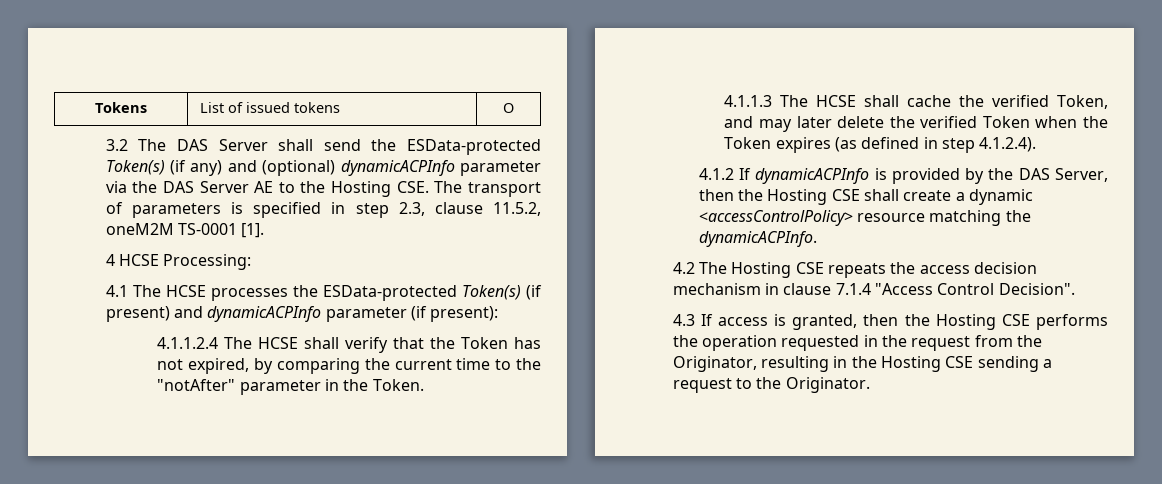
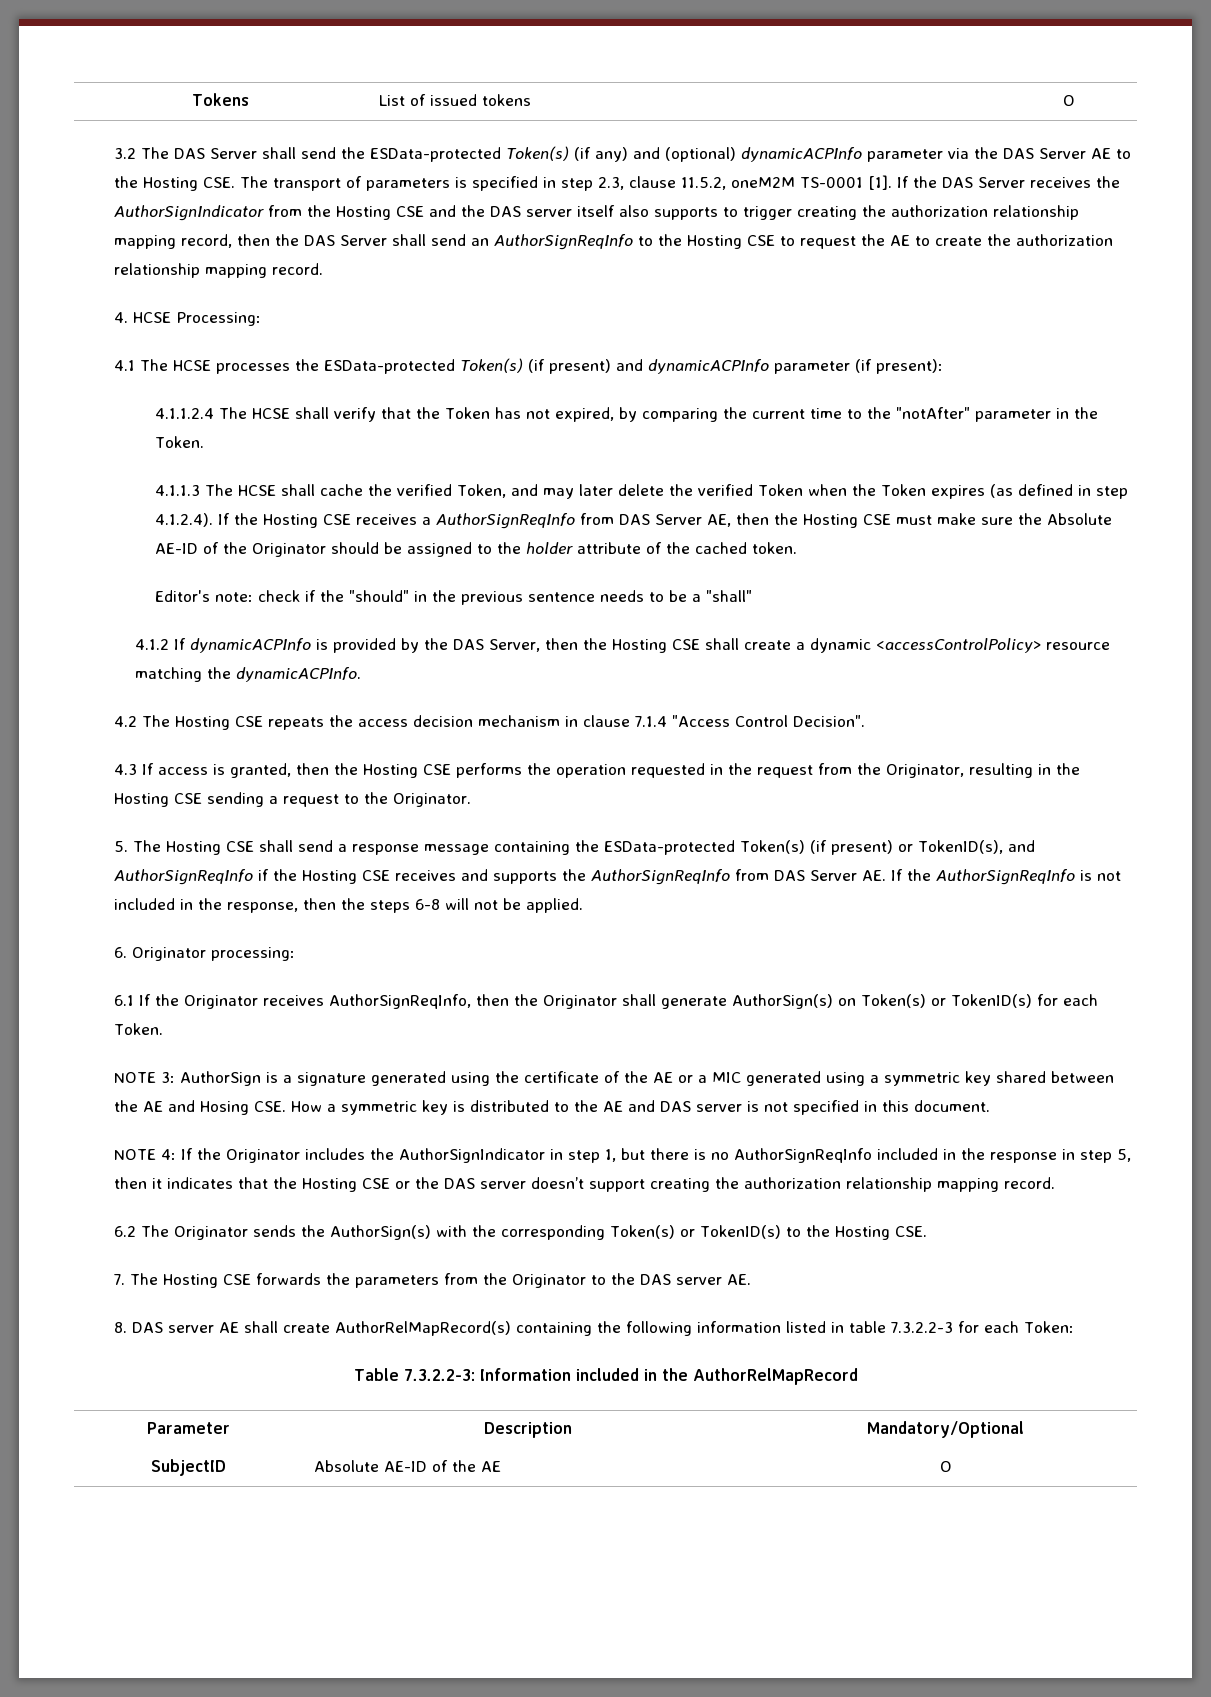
- 3.2 The DAS Server shall send the ESData-protected Token(s) (if any) and (optional) dynamicACPInfo parameter via the DAS Server AE to the Hosting CSE. The transport of parameters is specified in step 2.3, clause 11.5.2, oneM2M TS-0001 [1].
- 4 HCSE Processing:
+ 3.2 The DAS Server shall send the ESData-protected Token(s) (if any) and (optional) dynamicACPInfo parameter via the DAS Server AE to the Hosting CSE. The transport of parameters is specified in step 2.3, clause 11.5.2, oneM2M TS-0001 [1]. If the DAS Server receives the AuthorSignIndicator from the Hosting CSE and the DAS server itself also supports to trigger creating the authorization relationship mapping record, then the DAS Server shall send an AuthorSignReqInfo to the Hosting CSE to request the AE to create the authorization relationship mapping record.
+ 4. HCSE Processing:
- 4.1.1.3 The HCSE shall cache the verified Token, and may later delete the verified Token when the Token expires (as defined in step 4.1.2.4).
+ 4.1.1.3 The HCSE shall cache the verified Token, and may later delete the verified Token when the Token expires (as defined in step 4.1.2.4). If the Hosting CSE receives a AuthorSignReqInfo from DAS Server AE, then the Hosting CSE must make sure the Absolute AE-ID of the Originator should be assigned to the holder attribute of the cached token.
+ Editor's note: check if the "should" in the previous sentence needs to be a "shall"
+ 5. The Hosting CSE shall send a response message containing the ESData-protected Token(s) (if present) or TokenID(s), and AuthorSignReqInfo if the Hosting CSE receives and supports the AuthorSignReqInfo from DAS Server AE. If the AuthorSignReqInfo is not included in the response, then the steps 6-8 will not be applied.
+ 6. Originator processing:
+ 6.1 If the Originator receives AuthorSignReqInfo, then the Originator shall generate AuthorSign(s) on Token(s) or TokenID(s) for each Token.
+ NOTE 3: AuthorSign is a signature generated using the certificate of the AE or a MIC generated using a symmetric key shared between the AE and Hosing CSE. How a symmetric key is distributed to the AE and DAS server is not specified in this document.
+ NOTE 4: If the Originator includes the AuthorSignIndicator in step 1, but there is no AuthorSignReqInfo included in the response in step 5, then it indicates that the Hosting CSE or the DAS server doesn’t support creating the authorization relationship mapping record.
+ 6.2 The Originator sends the AuthorSign(s) with the corresponding Token(s) or TokenID(s) to the Hosting CSE.
+ 7. The Hosting CSE forwards the parameters from the Originator to the DAS server AE.
+ 8. DAS server AE shall create AuthorRelMapRecord(s) containing the following information listed in table 7.3.2.2-3 for each Token:
+ Table 7.3.2.2-3: Information included in the AuthorRelMapRecord
+ Parameter | Description | Mandatory/Optional
+ SubjectID | Absolute AE-ID of the AE | O

